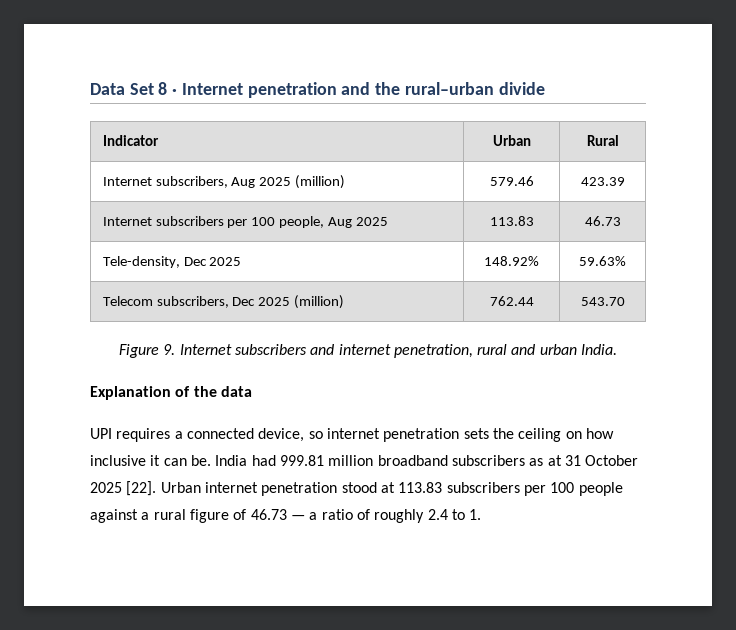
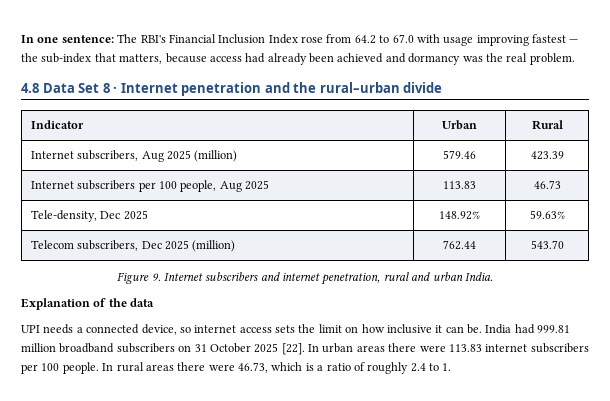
- Data Set 8 · Internet penetration and the rural–urban divide
+ In one sentence: The RBI's Financial Inclusion Index rose from 64.2 to 67.0 with usage improving fastest — the sub-index that matters, because access had already been achieved and dormancy was the real problem.
+ 4.8 Data Set 8 · Internet penetration and the rural–urban divide
- UPI requires a connected device, so internet penetration sets the ceiling on how inclusive it can be.
+ UPI needs a connected device, so internet access sets the limit on how inclusive it can be.
- India had 999.81 million broadband subscribers as at 31 October 2025 [22].
+ India had 999.81 million broadband subscribers on 31 October 2025 [22].
- Urban internet penetration stood at 113.83 subscribers per 100 people against a rural figure of 46.73 — a ratio of roughly 2.4 to 1.
+ In urban areas there were 113.83 internet subscribers per 100 people. In rural areas there were 46.73, which is a ratio of roughly 2.4 to 1.

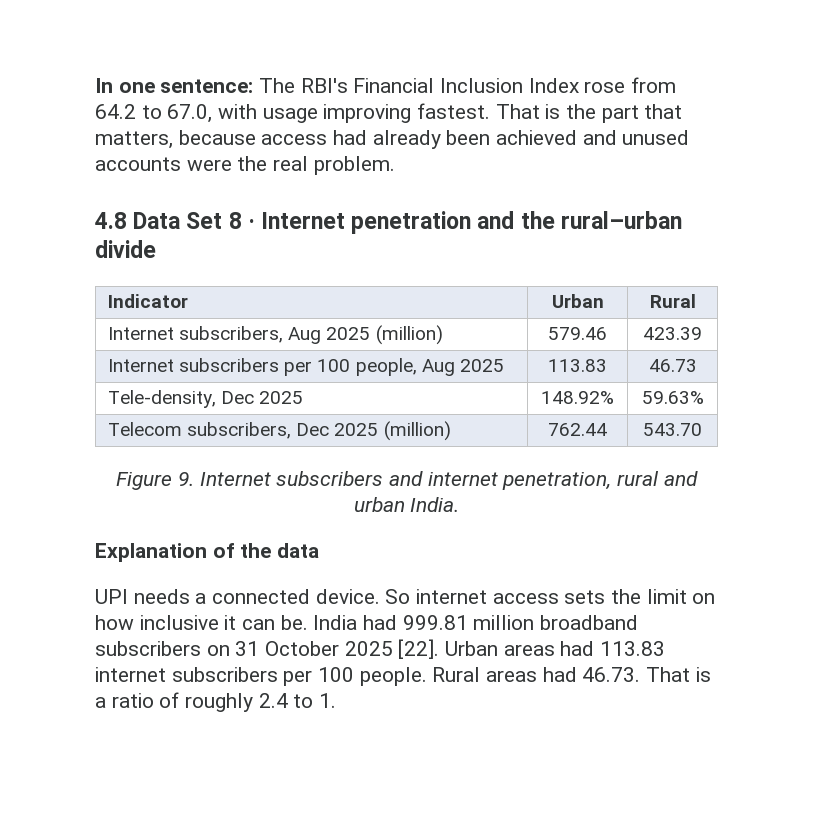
- In one sentence: The RBI's Financial Inclusion Index rose from 64.2 to 67.0 with usage improving fastest — the sub-index that matters, because access had already been achieved and dormancy was the real problem.
+ In one sentence: The RBI's Financial Inclusion Index rose from 64.2 to 67.0, with usage improving fastest. That is the part that matters, because access had already been achieved and unused accounts were the real problem.
- UPI needs a connected device, so internet access sets the limit on how inclusive it can be.
+ UPI needs a connected device. So internet access sets the limit on how inclusive it can be.
- In urban areas there were 113.83 internet subscribers per 100 people.
+ Urban areas had 113.83 internet subscribers per 100 people.
- In rural areas there were 46.73, which is a ratio of roughly 2.4 to 1.
+ Rural areas had 46.73. That is a ratio of roughly 2.4 to 1.

